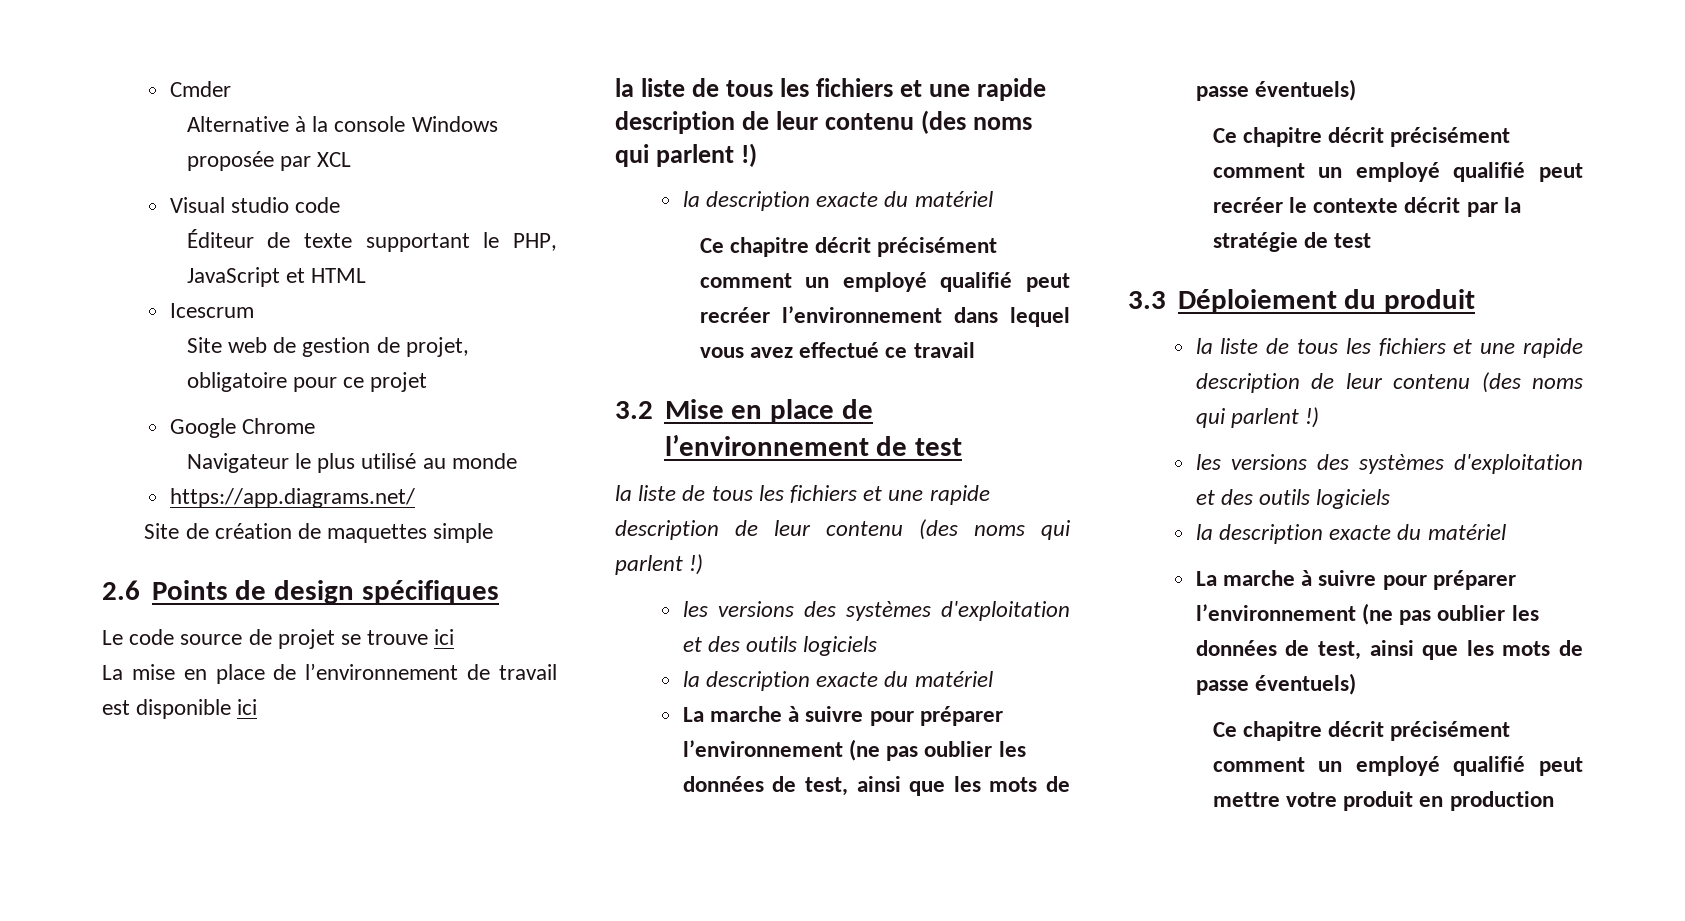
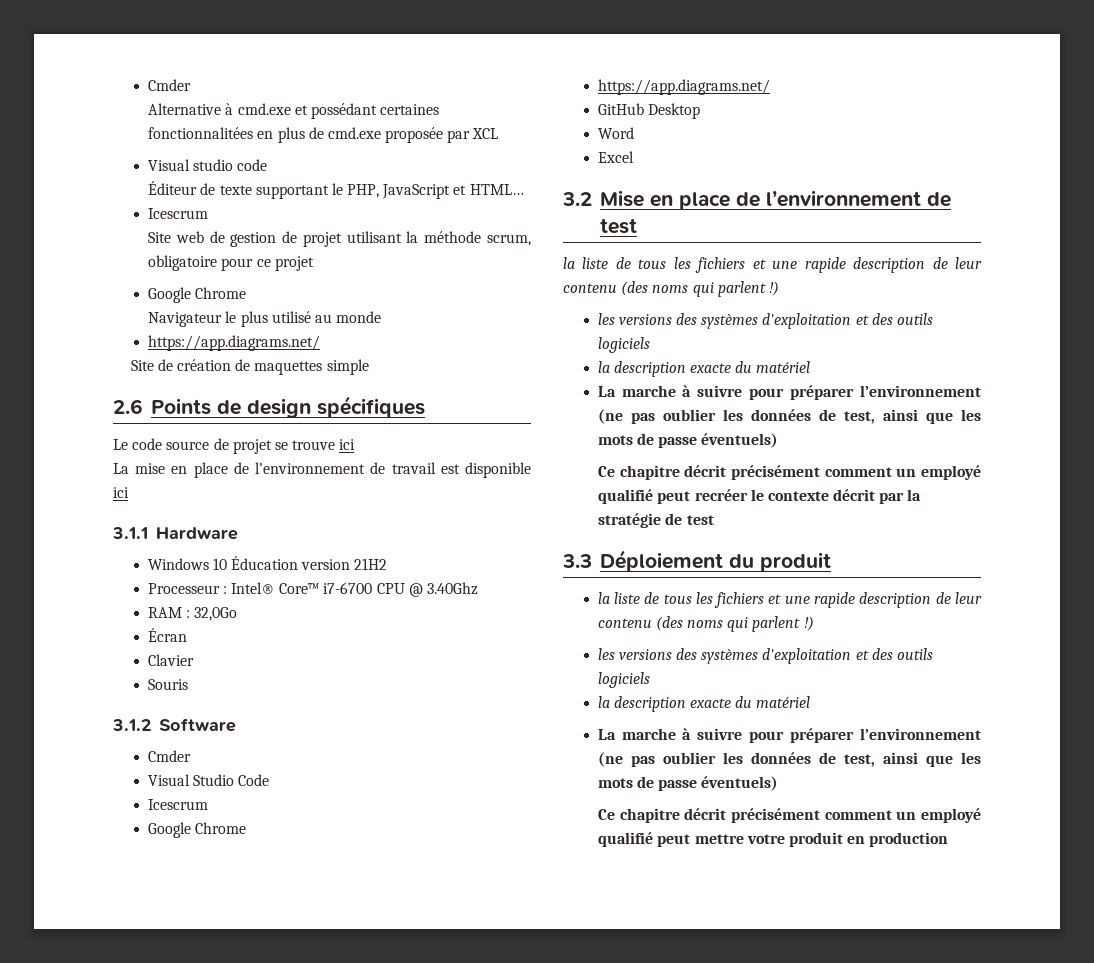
- Alternative à la console Windows proposée par XCL
+ Alternative à cmd.exe et possédant certaines fonctionnalitées en plus de cmd.exe proposée par XCL
- Éditeur de texte supportant le PHP, JavaScript et HTML
+ Éditeur de texte supportant le PHP, JavaScript et HTML…
- Site web de gestion de projet, obligatoire pour ce projet
+ Site web de gestion de projet utilisant la méthode scrum, obligatoire pour ce projet
  La mise en place de l’environnement de travail est disponible ici
- la liste de tous les fichiers et une rapide description de leur contenu (des noms qui parlent !)
- la description exacte du matériel
- Ce chapitre décrit précisément comment un employé qualifié peut recréer l’environnement dans lequel vous avez effectué ce travail
+ 3.1.1 Hardware
+ Windows 10 Éducation version 21H2
+ Processeur : Intel® Core™ i7-6700 CPU @ 3.40Ghz
+ RAM : 32,0Go
+ Écran
+ Clavier
+ Souris
+ 3.1.2 Software
+ Cmder
+ Visual Studio Code
+ Icescrum
+ Google Chrome
+ https://app.diagrams.net/
+ GitHub Desktop
+ Word
+ Excel

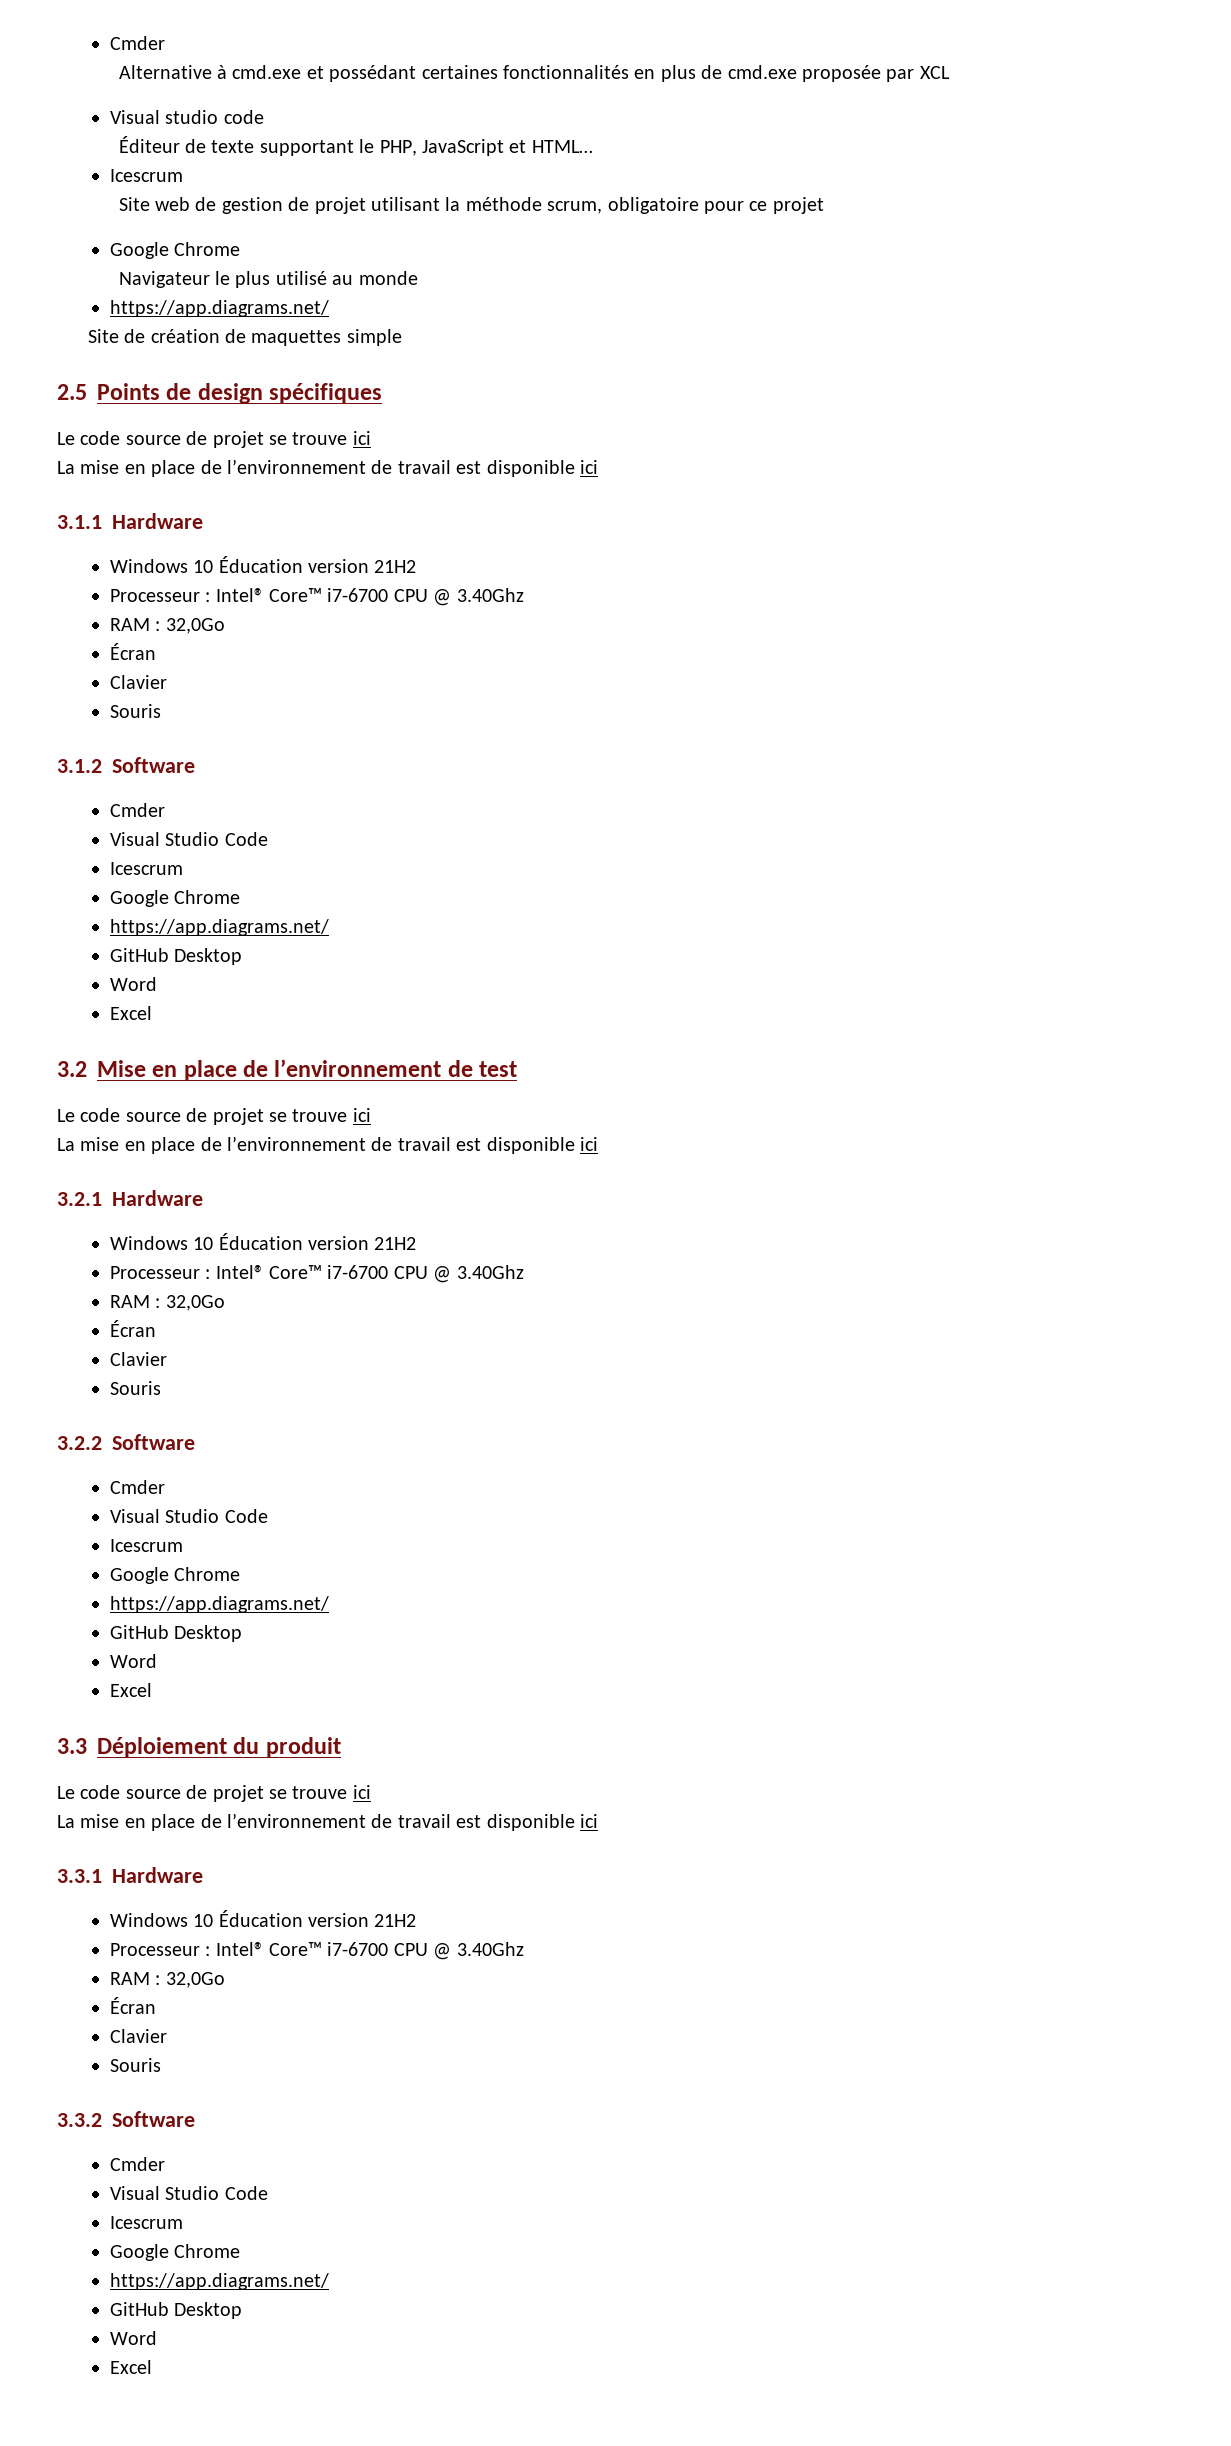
- Alternative à cmd.exe et possédant certaines fonctionnalitées en plus de cmd.exe proposée par XCL
+ Alternative à cmd.exe et possédant certaines fonctionnalités en plus de cmd.exe proposée par XCL
- 2.6 Points de design spécifiques
+ 2.5 Points de design spécifiques
  3.2 Mise en place de l’environnement de test
- la liste de tous les fichiers et une rapide description de leur contenu (des noms qui parlent !)
- les versions des systèmes d'exploitation et des outils logiciels
- la description exacte du matériel
- La marche à suivre pour préparer l’environnement (ne pas oublier les données de test, ainsi que les mots de passe éventuels)
- Ce chapitre décrit précisément comment un employé qualifié peut recréer le contexte décrit par la stratégie de test
+ Le code source de projet se trouve ici
+ La mise en place de l’environnement de travail est disponible ici
+ 3.2.1 Hardware
+ Windows 10 Éducation version 21H2
+ Processeur : Intel® Core™ i7-6700 CPU @ 3.40Ghz
+ RAM : 32,0Go
+ Écran
+ Clavier
+ Souris
+ 3.2.2 Software
+ Cmder
+ Visual Studio Code
+ Icescrum
+ Google Chrome
+ https://app.diagrams.net/
+ GitHub Desktop
+ Word
+ Excel
  3.3 Déploiement du produit
- la liste de tous les fichiers et une rapide description de leur contenu (des noms qui parlent !)
- les versions des systèmes d'exploitation et des outils logiciels
- la description exacte du matériel
- La marche à suivre pour préparer l’environnement (ne pas oublier les données de test, ainsi que les mots de passe éventuels)
- Ce chapitre décrit précisément comment un employé qualifié peut mettre votre produit en production
+ Le code source de projet se trouve ici
+ La mise en place de l’environnement de travail est disponible ici
+ 3.3.1 Hardware
+ Windows 10 Éducation version 21H2
+ Processeur : Intel® Core™ i7-6700 CPU @ 3.40Ghz
+ RAM : 32,0Go
+ Écran
+ Clavier
+ Souris
+ 3.3.2 Software
+ Cmder
+ Visual Studio Code
+ Icescrum
+ Google Chrome
+ https://app.diagrams.net/
+ GitHub Desktop
+ Word
+ Excel

